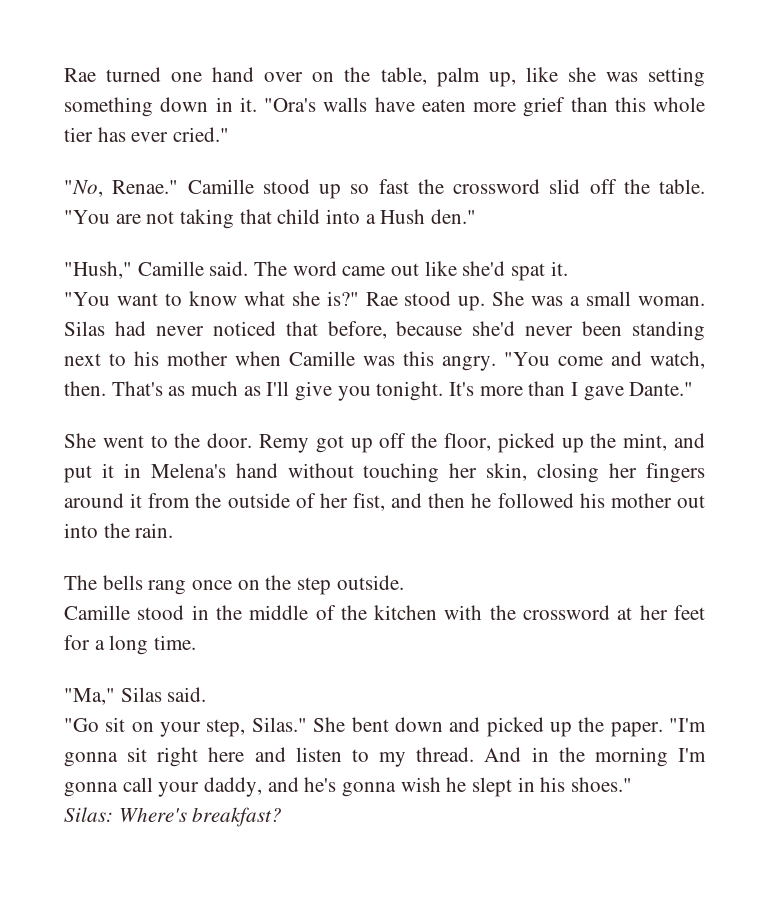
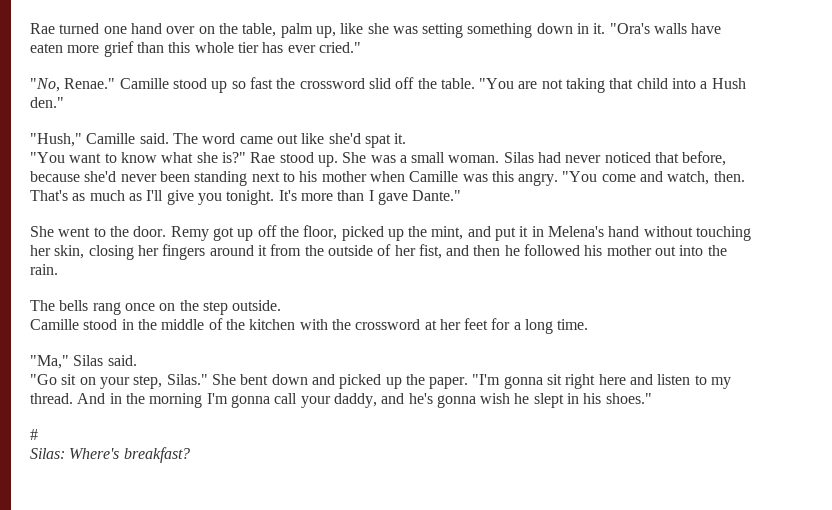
+ #

